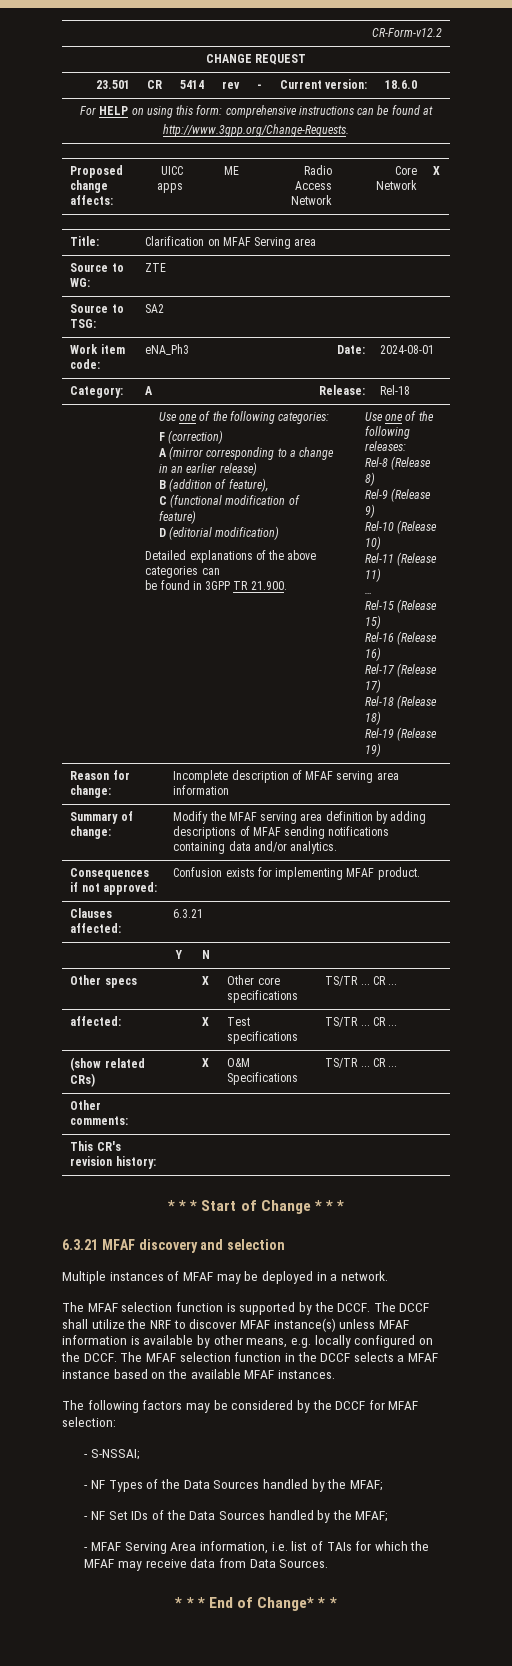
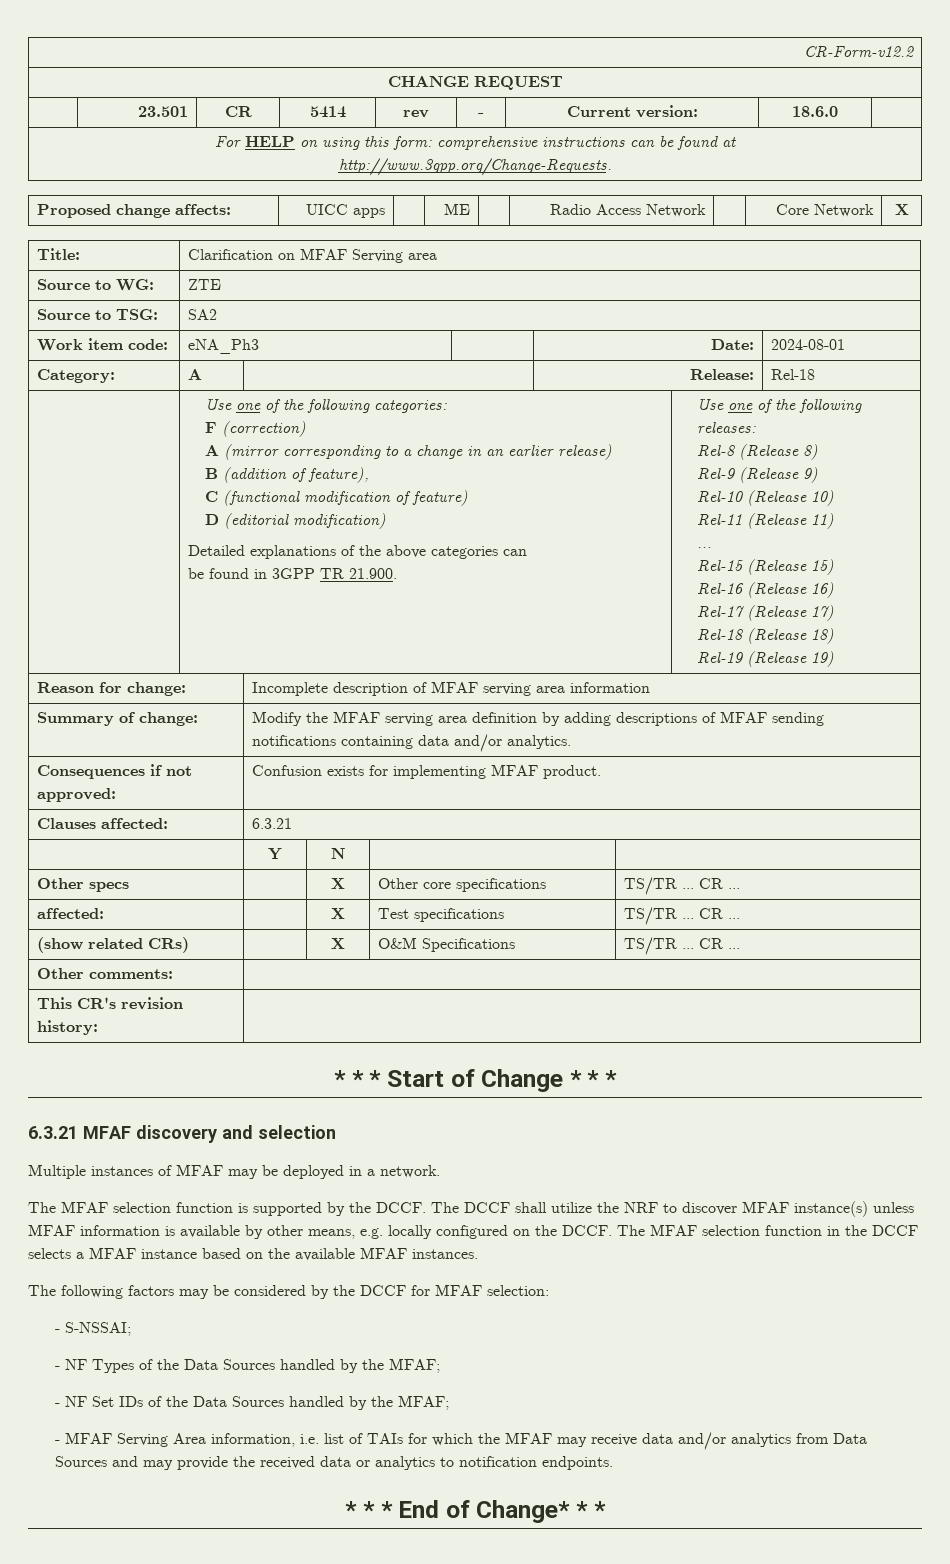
- - MFAF Serving Area information, i.e. list of TAIs for which the MFAF may receive data from Data Sources.
+ - MFAF Serving Area information, i.e. list of TAIs for which the MFAF may receive data and/or analytics from Data Sources and may provide the received data or analytics to notification endpoints.

